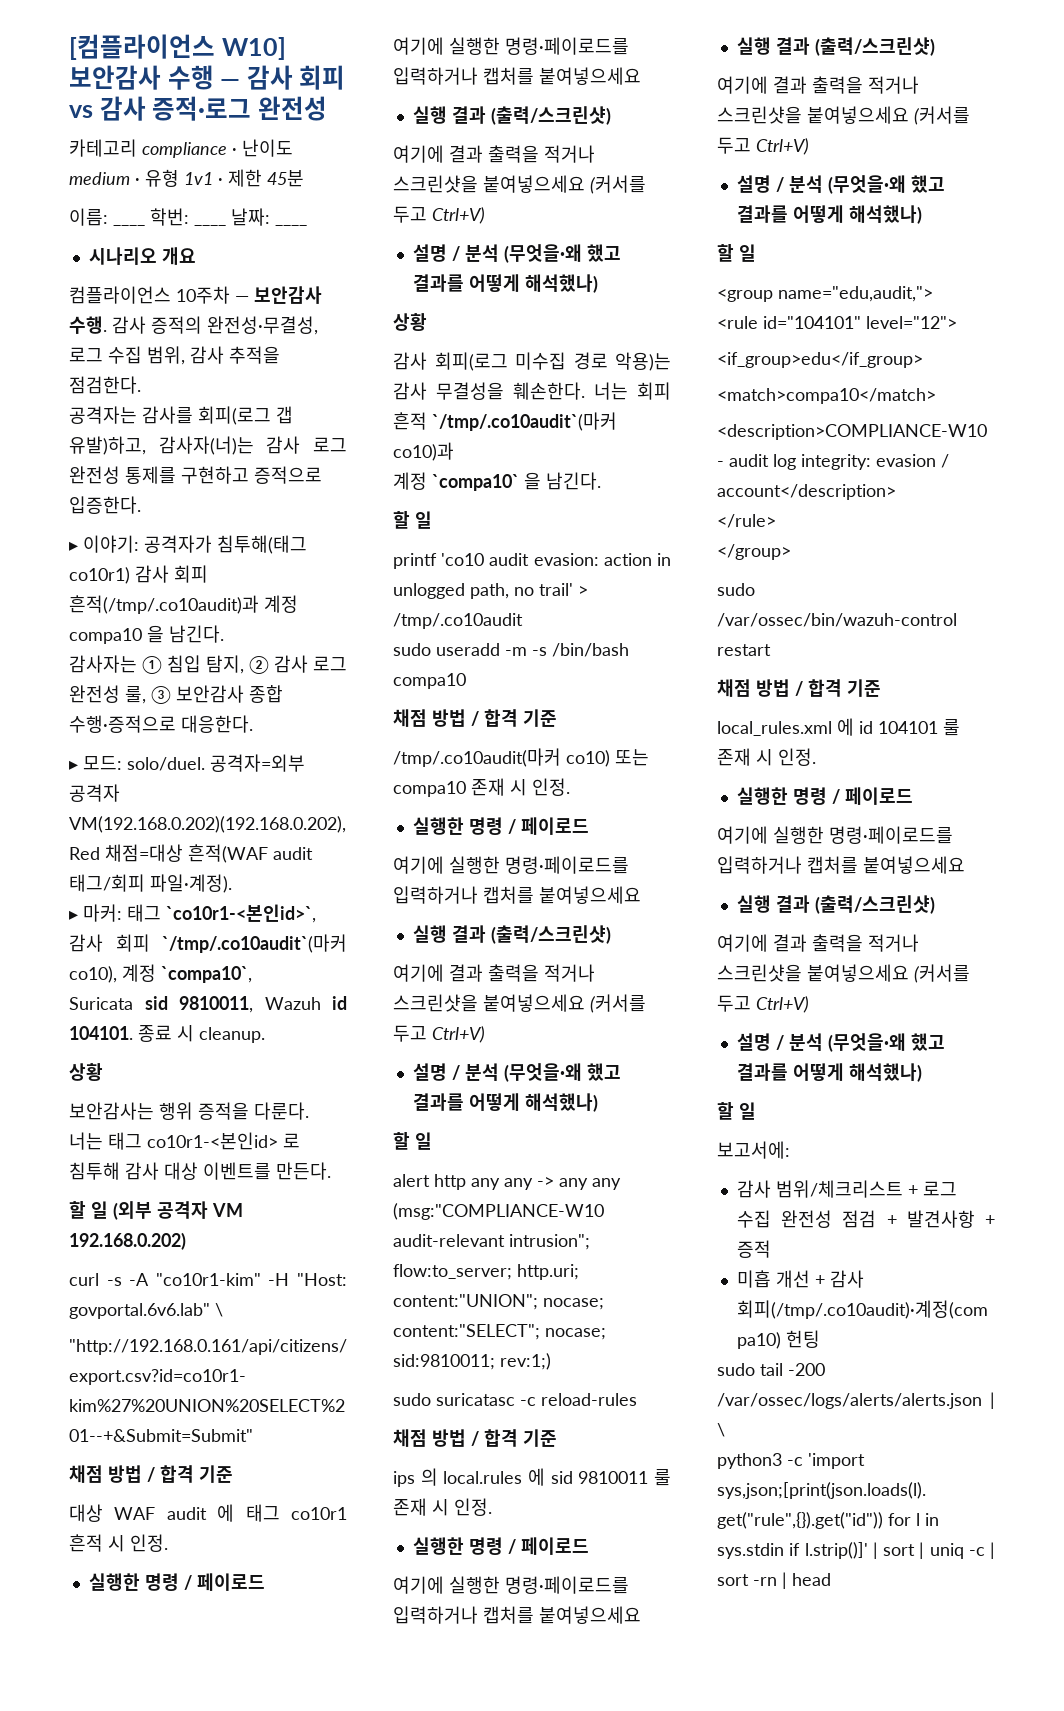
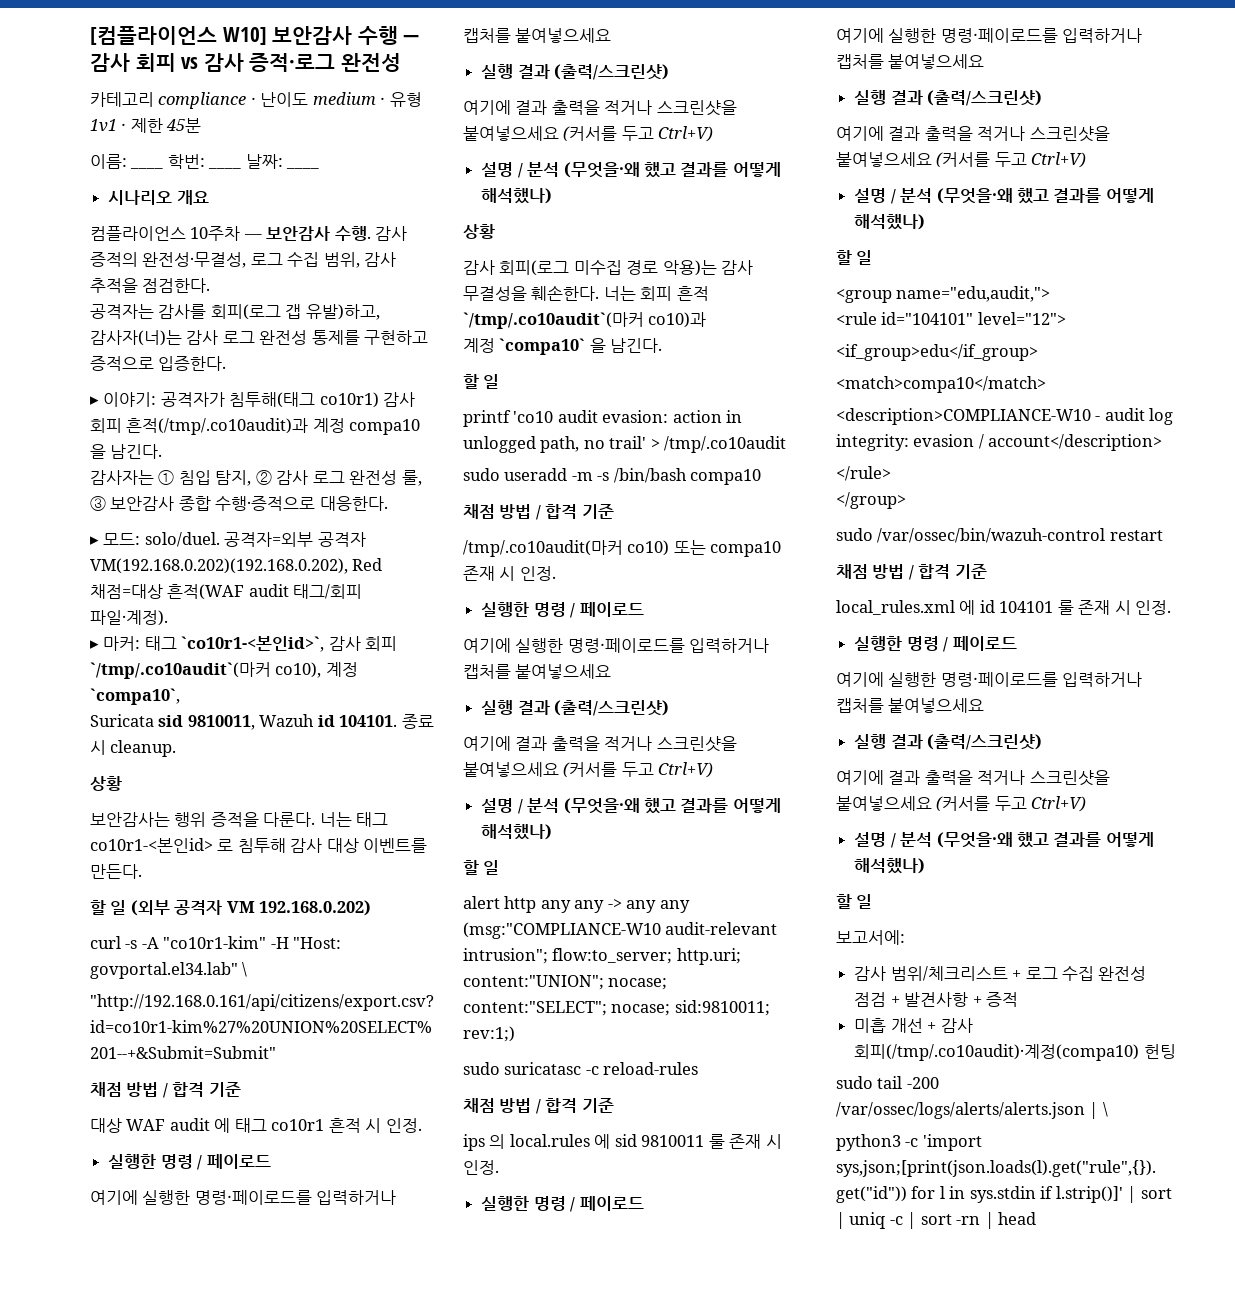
- curl -s -A "co10r1-kim" -H "Host: govportal.6v6.lab" \
+ curl -s -A "co10r1-kim" -H "Host: govportal.el34.lab" \

